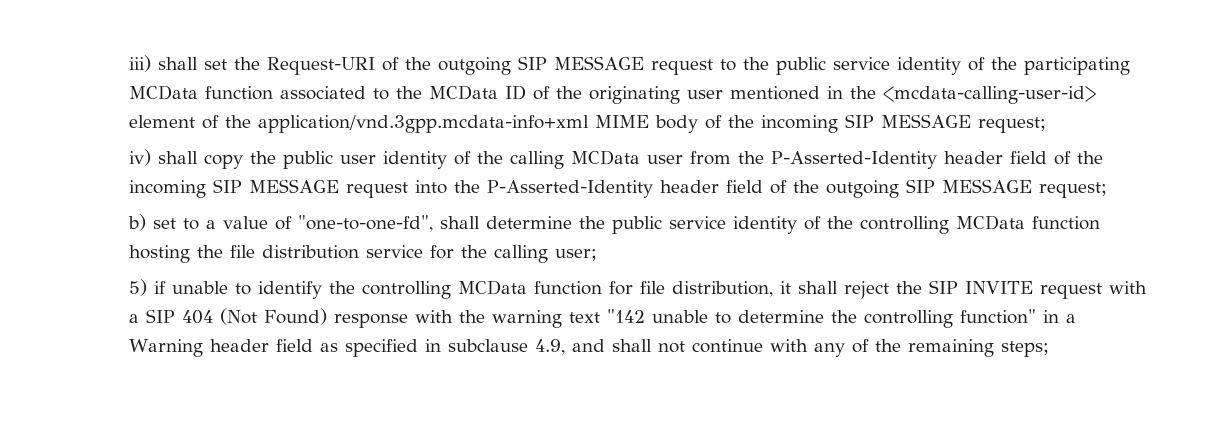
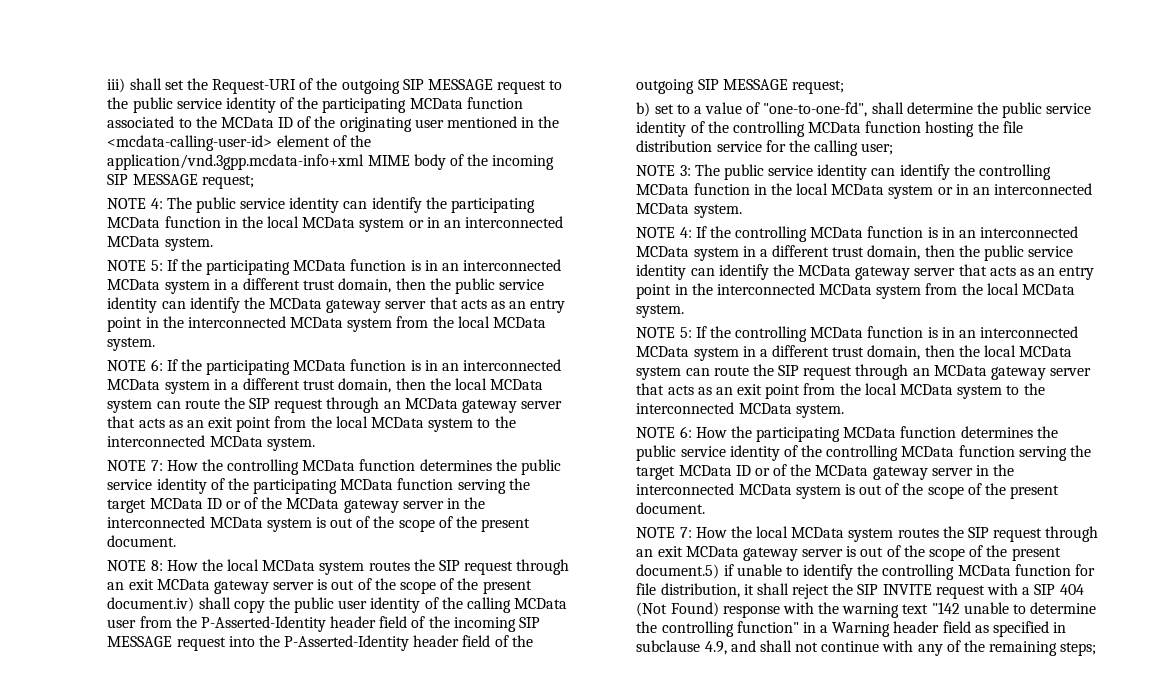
- iv) shall copy the public user identity of the calling MCData user from the P-Asserted-Identity header field of the incoming SIP MESSAGE request into the P-Asserted-Identity header field of the outgoing SIP MESSAGE request;
+ NOTE 4: The public service identity can identify the participating MCData function in the local MCData system or in an interconnected MCData system.
+ NOTE 5: If the participating MCData function is in an interconnected MCData system in a different trust domain, then the public service identity can identify the MCData gateway server that acts as an entry point in the interconnected MCData system from the local MCData system.
+ NOTE 6: If the participating MCData function is in an interconnected MCData system in a different trust domain, then the local MCData system can route the SIP request through an MCData gateway server that acts as an exit point from the local MCData system to the interconnected MCData system.
+ NOTE 7: How the controlling MCData function determines the public service identity of the participating MCData function serving the target MCData ID or of the MCData gateway server in the interconnected MCData system is out of the scope of the present document.
+ NOTE 8: How the local MCData system routes the SIP request through an exit MCData gateway server is out of the scope of the present document.iv) shall copy the public user identity of the calling MCData user from the P-Asserted-Identity header field of the incoming SIP MESSAGE request into the P-Asserted-Identity header field of the outgoing SIP MESSAGE request;
- 5) if unable to identify the controlling MCData function for file distribution, it shall reject the SIP INVITE request with a SIP 404 (Not Found) response with the warning text "142 unable to determine the controlling function" in a Warning header field as specified in subclause 4.9, and shall not continue with any of the remaining steps;
+ NOTE 3: The public service identity can identify the controlling MCData function in the local MCData system or in an interconnected MCData system.
+ NOTE 4: If the controlling MCData function is in an interconnected MCData system in a different trust domain, then the public service identity can identify the MCData gateway server that acts as an entry point in the interconnected MCData system from the local MCData system.
+ NOTE 5: If the controlling MCData function is in an interconnected MCData system in a different trust domain, then the local MCData system can route the SIP request through an MCData gateway server that acts as an exit point from the local MCData system to the interconnected MCData system.
+ NOTE 6: How the participating MCData function determines the public service identity of the controlling MCData function serving the target MCData ID or of the MCData gateway server in the interconnected MCData system is out of the scope of the present document.
+ NOTE 7: How the local MCData system routes the SIP request through an exit MCData gateway server is out of the scope of the present document.5) if unable to identify the controlling MCData function for file distribution, it shall reject the SIP INVITE request with a SIP 404 (Not Found) response with the warning text "142 unable to determine the controlling function" in a Warning header field as specified in subclause 4.9, and shall not continue with any of the remaining steps;

